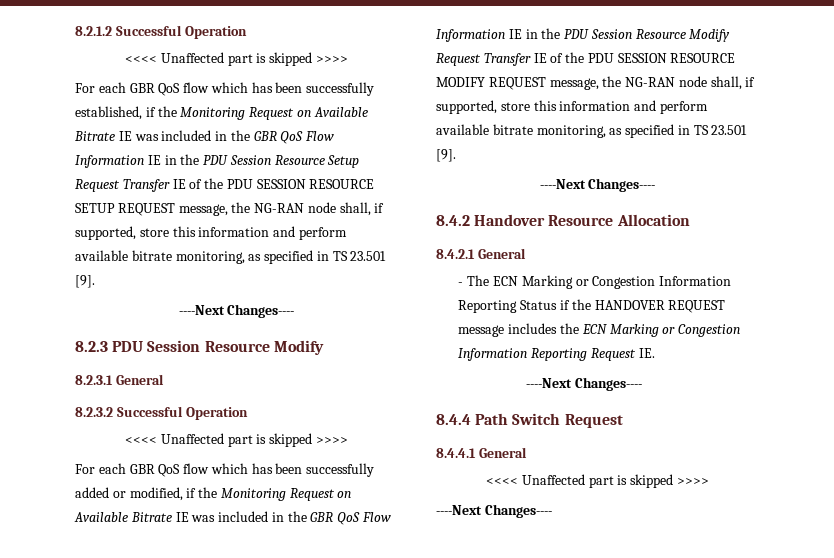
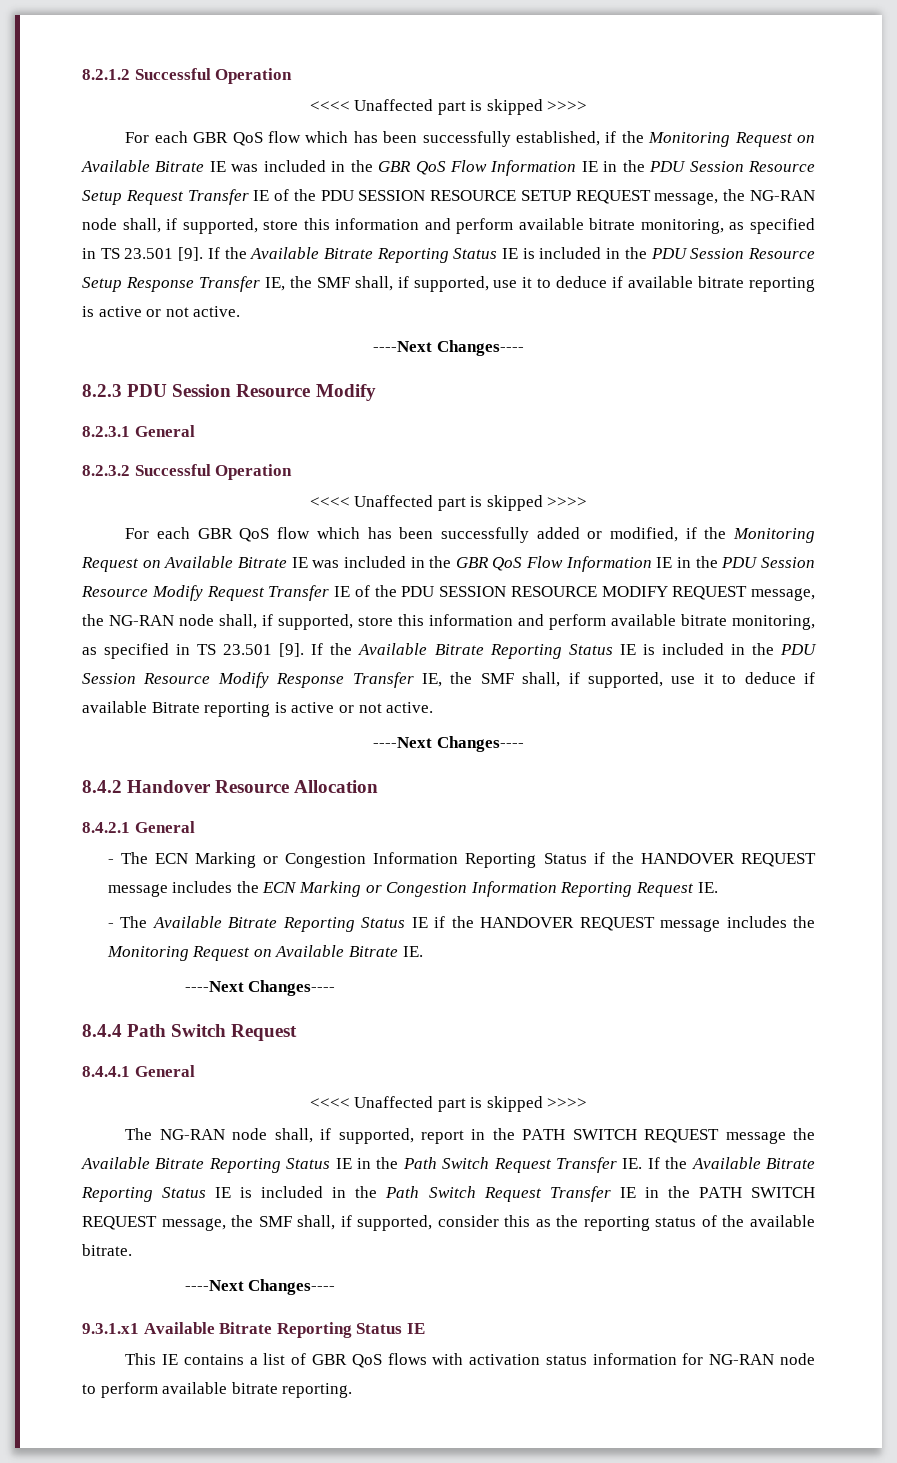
+ If the Available Bitrate Reporting Status IE is included in the PDU Session Resource Setup Response Transfer IE, the SMF shall, if supported, use it to deduce if available bitrate reporting is active or not active.
+ If the Available Bitrate Reporting Status IE is included in the PDU Session Resource Modify Response Transfer IE, the SMF shall, if supported, use it to deduce if available Bitrate reporting is active or not active.
+ - The Available Bitrate Reporting Status IE if the HANDOVER REQUEST message includes the Monitoring Request on Available Bitrate IE.
  8.4.4.1 General
  <<<< Unaffected part is skipped >>>>
+ The NG-RAN node shall, if supported, report in the PATH SWITCH REQUEST message the Available Bitrate Reporting Status IE in the Path Switch Request Transfer IE. If the Available Bitrate Reporting Status IE is included in the Path Switch Request Transfer IE in the PATH SWITCH REQUEST message, the SMF shall, if supported, consider this as the reporting status of the available bitrate.
  ----Next Changes----
+ 9.3.1.x1 Available Bitrate Reporting Status IE
+ This IE contains a list of GBR QoS flows with activation status information for NG-RAN node to perform available bitrate reporting.

